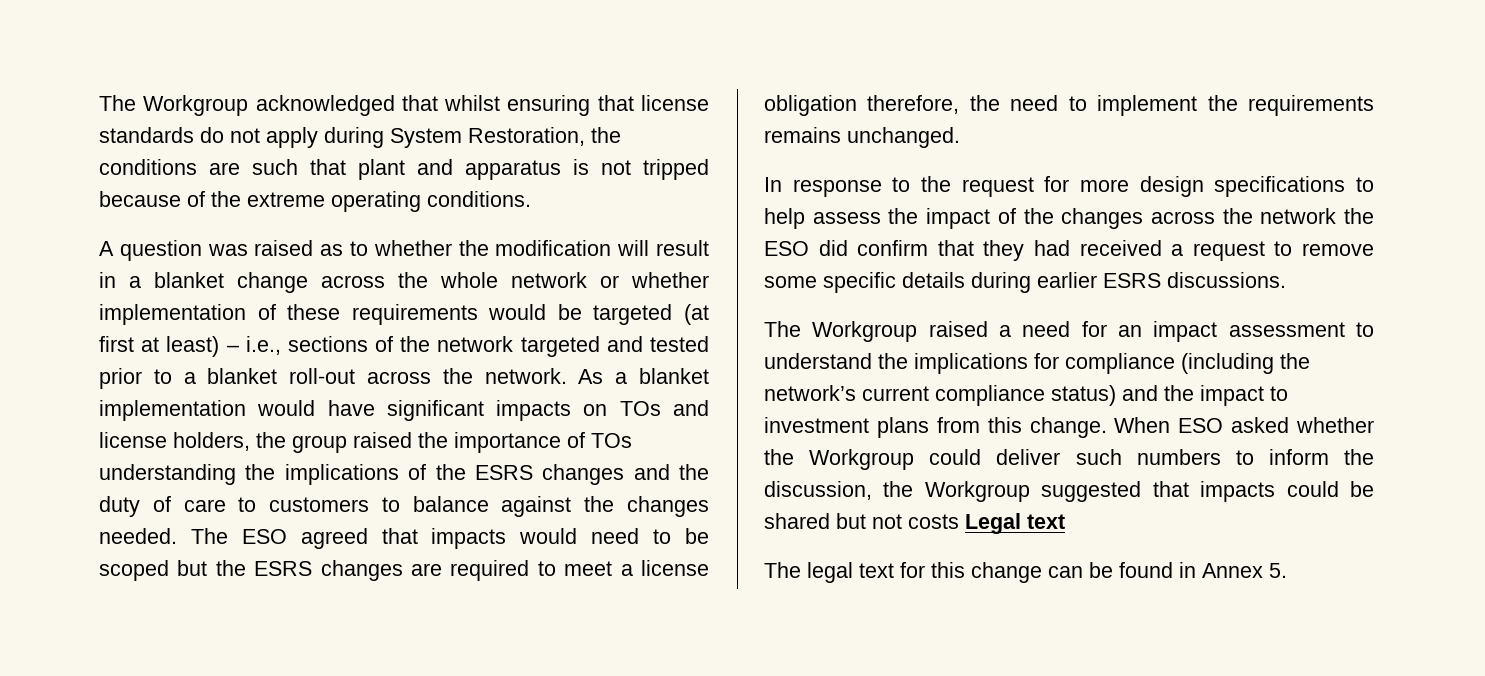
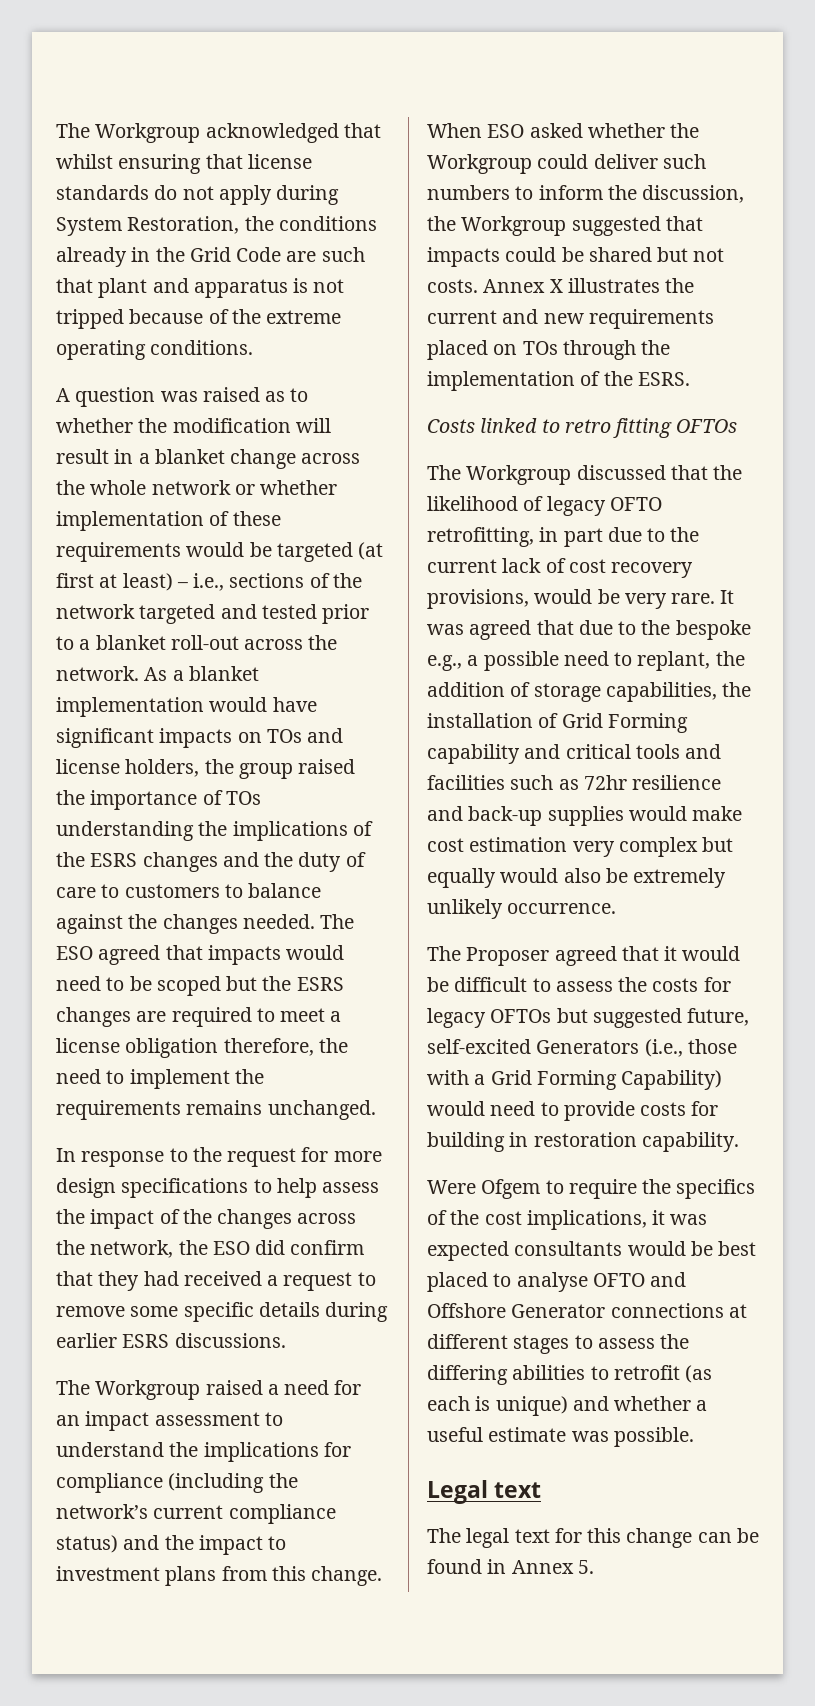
- The Workgroup acknowledged that whilst ensuring that license standards do not apply during System Restoration, the conditions are such that plant and apparatus is not tripped because of the extreme operating conditions.
+ The Workgroup acknowledged that whilst ensuring that license standards do not apply during System Restoration, the conditions already in the Grid Code are such that plant and apparatus is not tripped because of the extreme operating conditions.
- In response to the request for more design specifications to help assess the impact of the changes across the network the ESO did confirm that they had received a request to remove some specific details during earlier ESRS discussions.
+ In response to the request for more design specifications to help assess the impact of the changes across the network, the ESO did confirm that they had received a request to remove some specific details during earlier ESRS discussions.
- When ESO asked whether the Workgroup could deliver such numbers to inform the discussion, the Workgroup suggested that impacts could be shared but not costs Legal text
+ When ESO asked whether the Workgroup could deliver such numbers to inform the discussion, the Workgroup suggested that impacts could be shared but not costs. Annex X illustrates the current and new requirements placed on TOs through the implementation of the ESRS.
+ Costs linked to retro fitting OFTOs
+ The Workgroup discussed that the likelihood of legacy OFTO retrofitting, in part due to the current lack of cost recovery provisions, would be very rare. It was agreed that due to the bespoke e.g., a possible need to replant, the addition of storage capabilities, the installation of Grid Forming capability and critical tools and facilities such as 72hr resilience and back-up supplies would make cost estimation very complex but equally would also be extremely unlikely occurrence.
+ The Proposer agreed that it would be difficult to assess the costs for legacy OFTOs but suggested future, self-excited Generators (i.e., those with a Grid Forming Capability) would need to provide costs for building in restoration capability.
+ Were Ofgem to require the specifics of the cost implications, it was expected consultants would be best placed to analyse OFTO and Offshore Generator connections at different stages to assess the differing abilities to retrofit (as each is unique) and whether a useful estimate was possible.
+ Legal text

